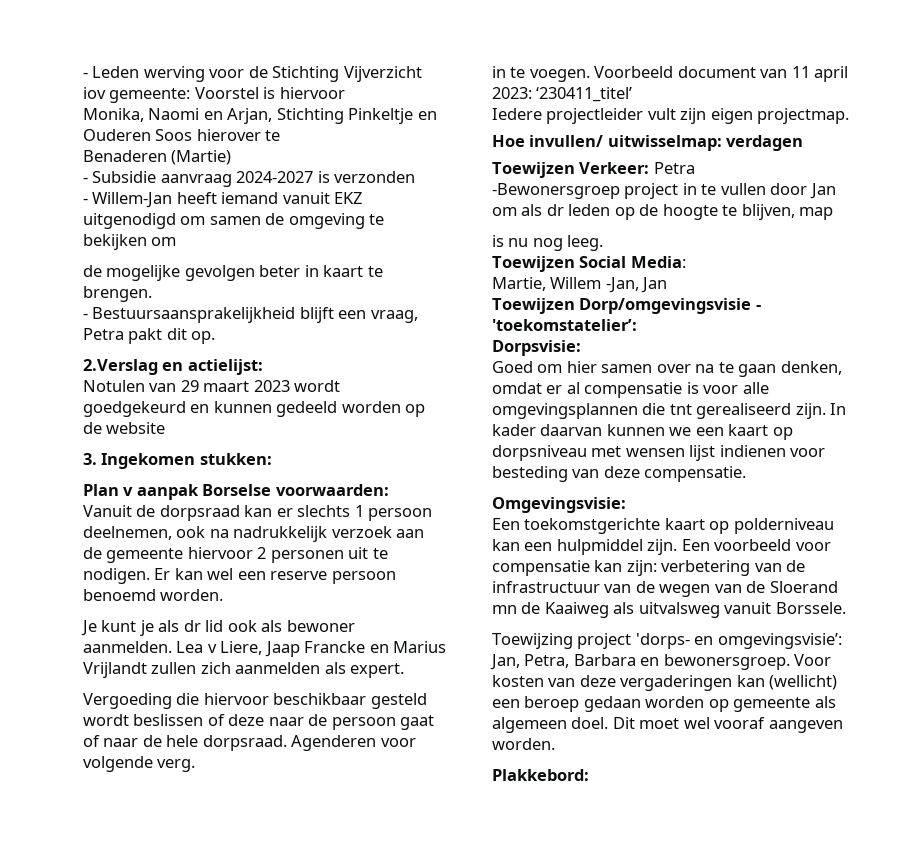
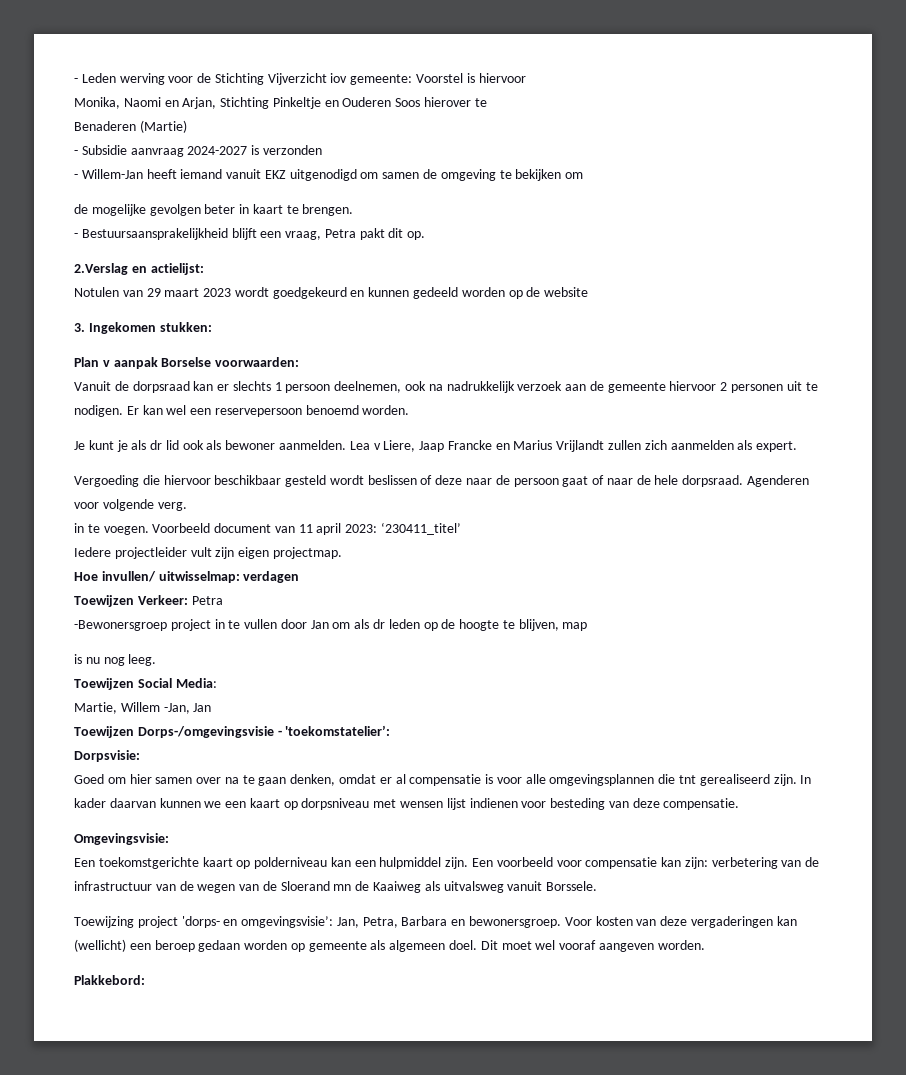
- Er kan wel een reserve persoon benoemd worden.
+ Er kan wel een reservepersoon benoemd worden.
- Toewijzen Dorp/omgevingsvisie - 'toekomstatelier’:
+ Toewijzen Dorps-/omgevingsvisie - 'toekomstatelier’:

